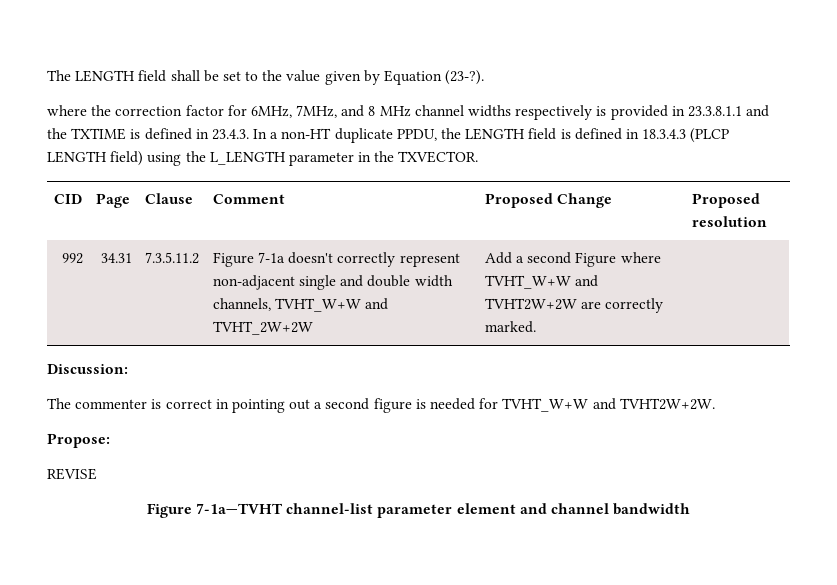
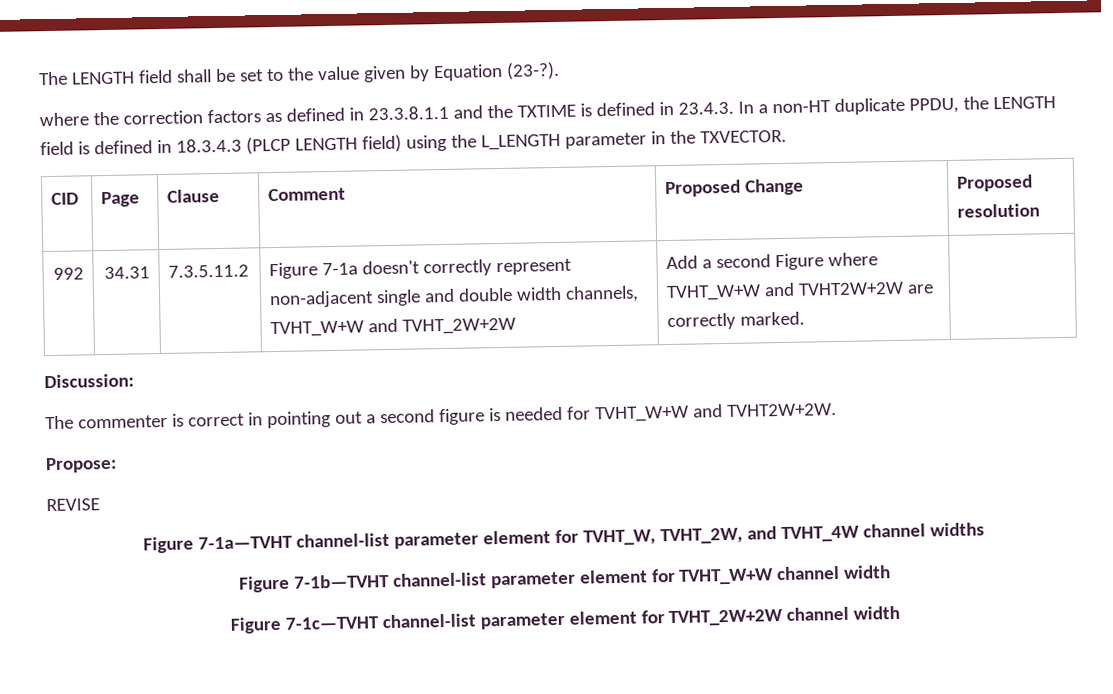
- where the correction factor for 6MHz, 7MHz, and 8 MHz channel widths respectively is provided in 23.3.8.1.1 and the TXTIME is defined in 23.4.3. In a non-HT duplicate PPDU, the LENGTH field is defined in 18.3.4.3 (PLCP LENGTH field) using the L_LENGTH parameter in the TXVECTOR.
+ where the correction factors as defined in 23.3.8.1.1 and the TXTIME is defined in 23.4.3. In a non-HT duplicate PPDU, the LENGTH field is defined in 18.3.4.3 (PLCP LENGTH field) using the L_LENGTH parameter in the TXVECTOR.
- Figure 7-1a—TVHT channel-list parameter element and channel bandwidth
+ Figure 7-1a—TVHT channel-list parameter element for TVHT_W, TVHT_2W, and TVHT_4W channel widths
+ Figure 7-1b—TVHT channel-list parameter element for TVHT_W+W channel width
+ Figure 7-1c—TVHT channel-list parameter element for TVHT_2W+2W channel width

